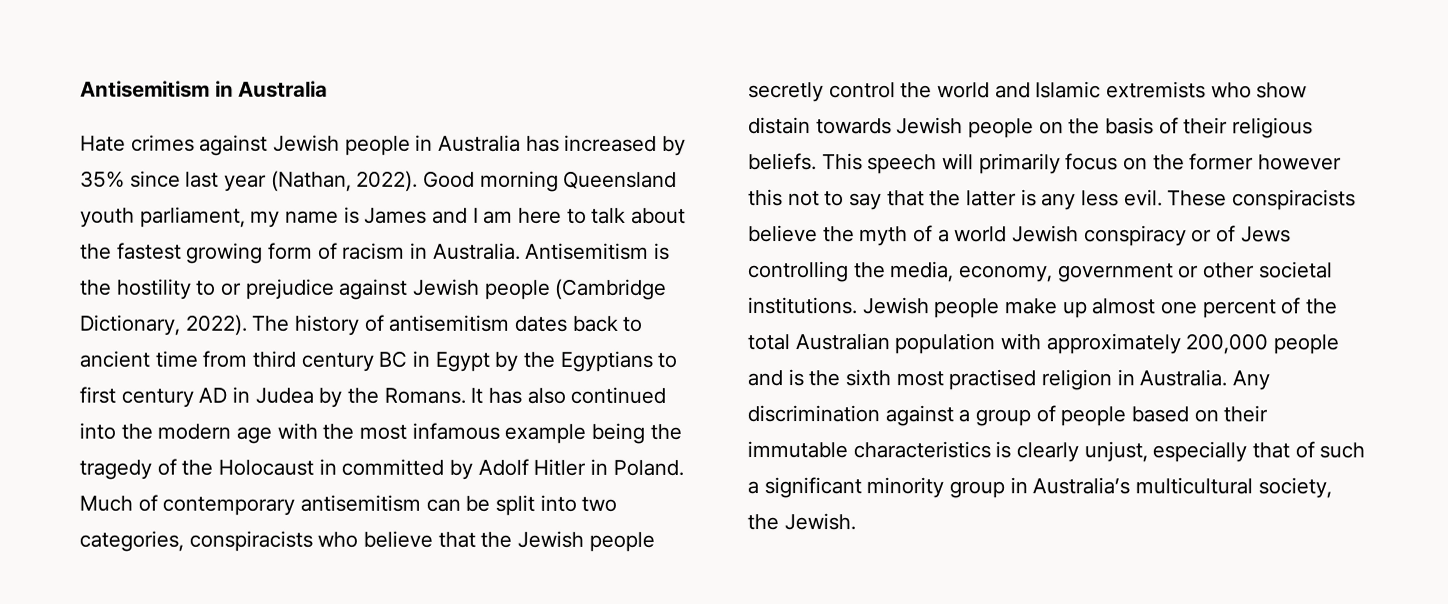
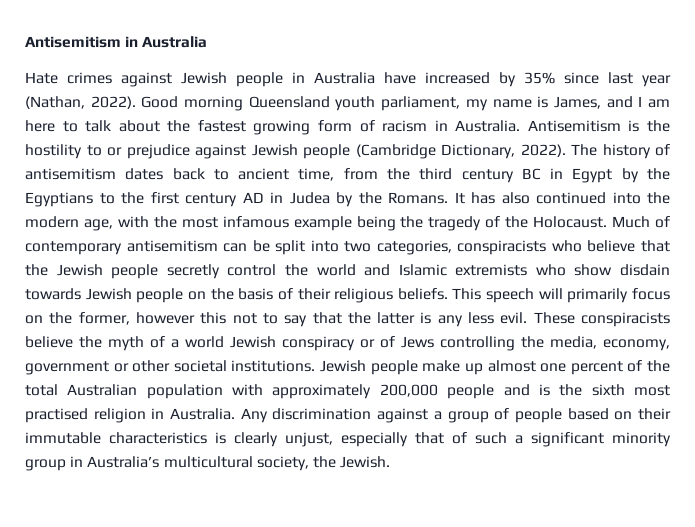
- Hate crimes against Jewish people in Australia has increased by 35% since last year (Nathan, 2022).
+ Hate crimes against Jewish people in Australia have increased by 35% since last year (Nathan, 2022).
- Good morning Queensland youth parliament, my name is James and I am here to talk about the fastest growing form of racism in Australia.
+ Good morning Queensland youth parliament, my name is James, and I am here to talk about the fastest growing form of racism in Australia.
- The history of antisemitism dates back to ancient time from third century BC in Egypt by the Egyptians to first century AD in Judea by the Romans.
+ The history of antisemitism dates back to ancient time, from the third century BC in Egypt by the Egyptians to the first century AD in Judea by the Romans.
- It has also continued into the modern age with the most infamous example being the tragedy of the Holocaust in committed by Adolf Hitler in Poland.
+ It has also continued into the modern age, with the most infamous example being the tragedy of the Holocaust.
- Much of contemporary antisemitism can be split into two categories, conspiracists who believe that the Jewish people secretly control the world and Islamic extremists who show distain towards Jewish people on the basis of their religious beliefs.
+ Much of contemporary antisemitism can be split into two categories, conspiracists who believe that the Jewish people secretly control the world and Islamic extremists who show disdain towards Jewish people on the basis of their religious beliefs.
- This speech will primarily focus on the former however this not to say that the latter is any less evil.
+ This speech will primarily focus on the former, however this not to say that the latter is any less evil.

